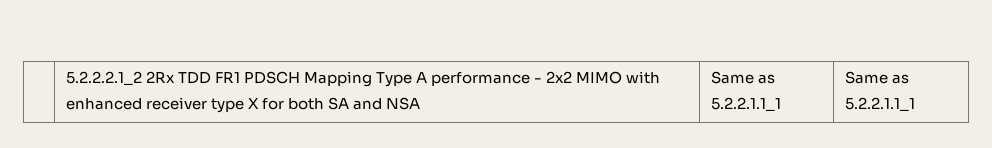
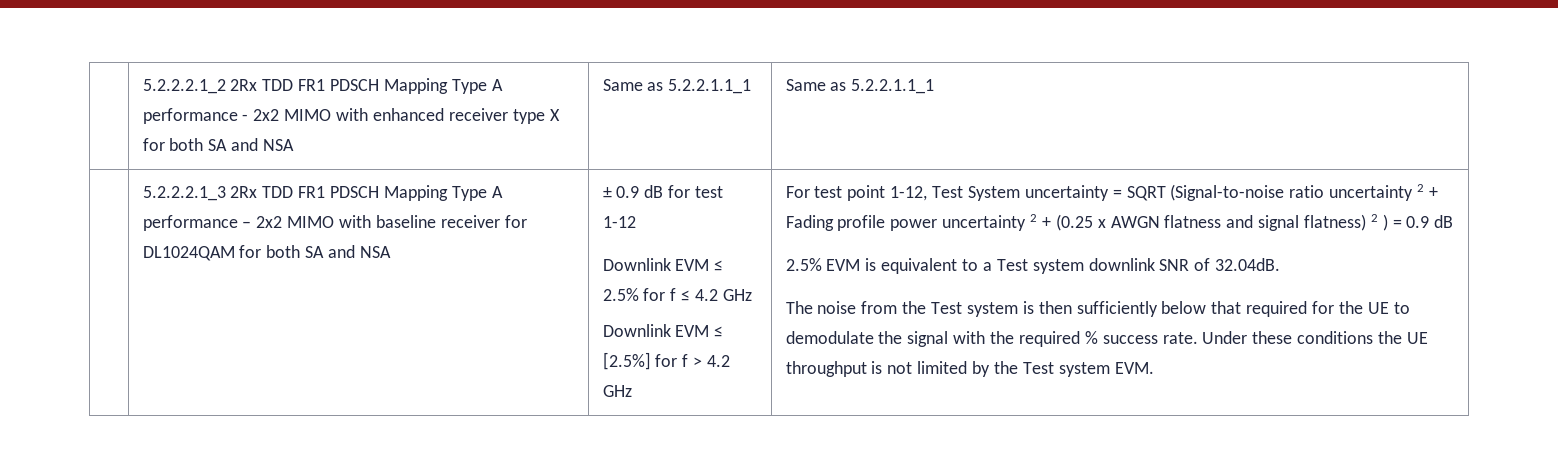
+ 5.2.2.2.1_3 2Rx TDD FR1 PDSCH Mapping Type A performance – 2x2 MIMO with baseline receiver for DL1024QAM for both SA and NSA | ± 0.9 dB for test 1-12
+ Downlink EVM ≤ 2.5% for f ≤ 4.2 GHz
+ Downlink EVM ≤ [2.5%] for f > 4.2 GHz | For test point 1-12, Test System uncertainty = SQRT (Signal-to-noise ratio uncertainty 2 + Fading profile power uncertainty 2 + (0.25 x AWGN flatness and signal flatness) 2 ) = 0.9 dB
+ 2.5% EVM is equivalent to a Test system downlink SNR of 32.04dB.
+ The noise from the Test system is then sufficiently below that required for the UE to demodulate the signal with the required % success rate. Under these conditions the UE throughput is not limited by the Test system EVM.

